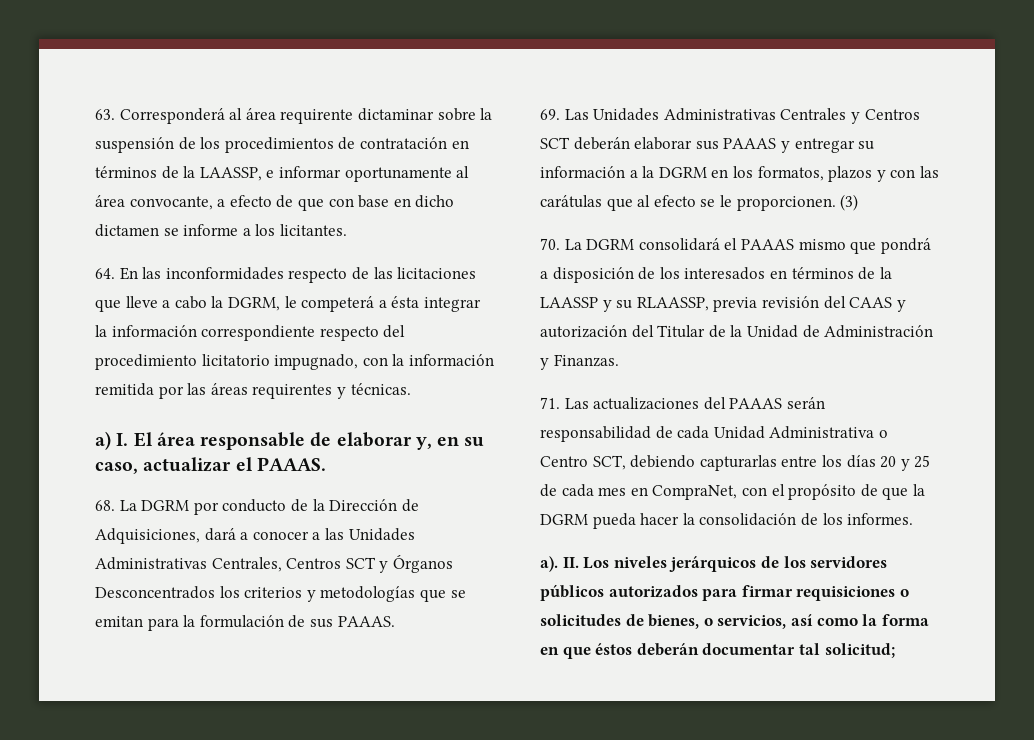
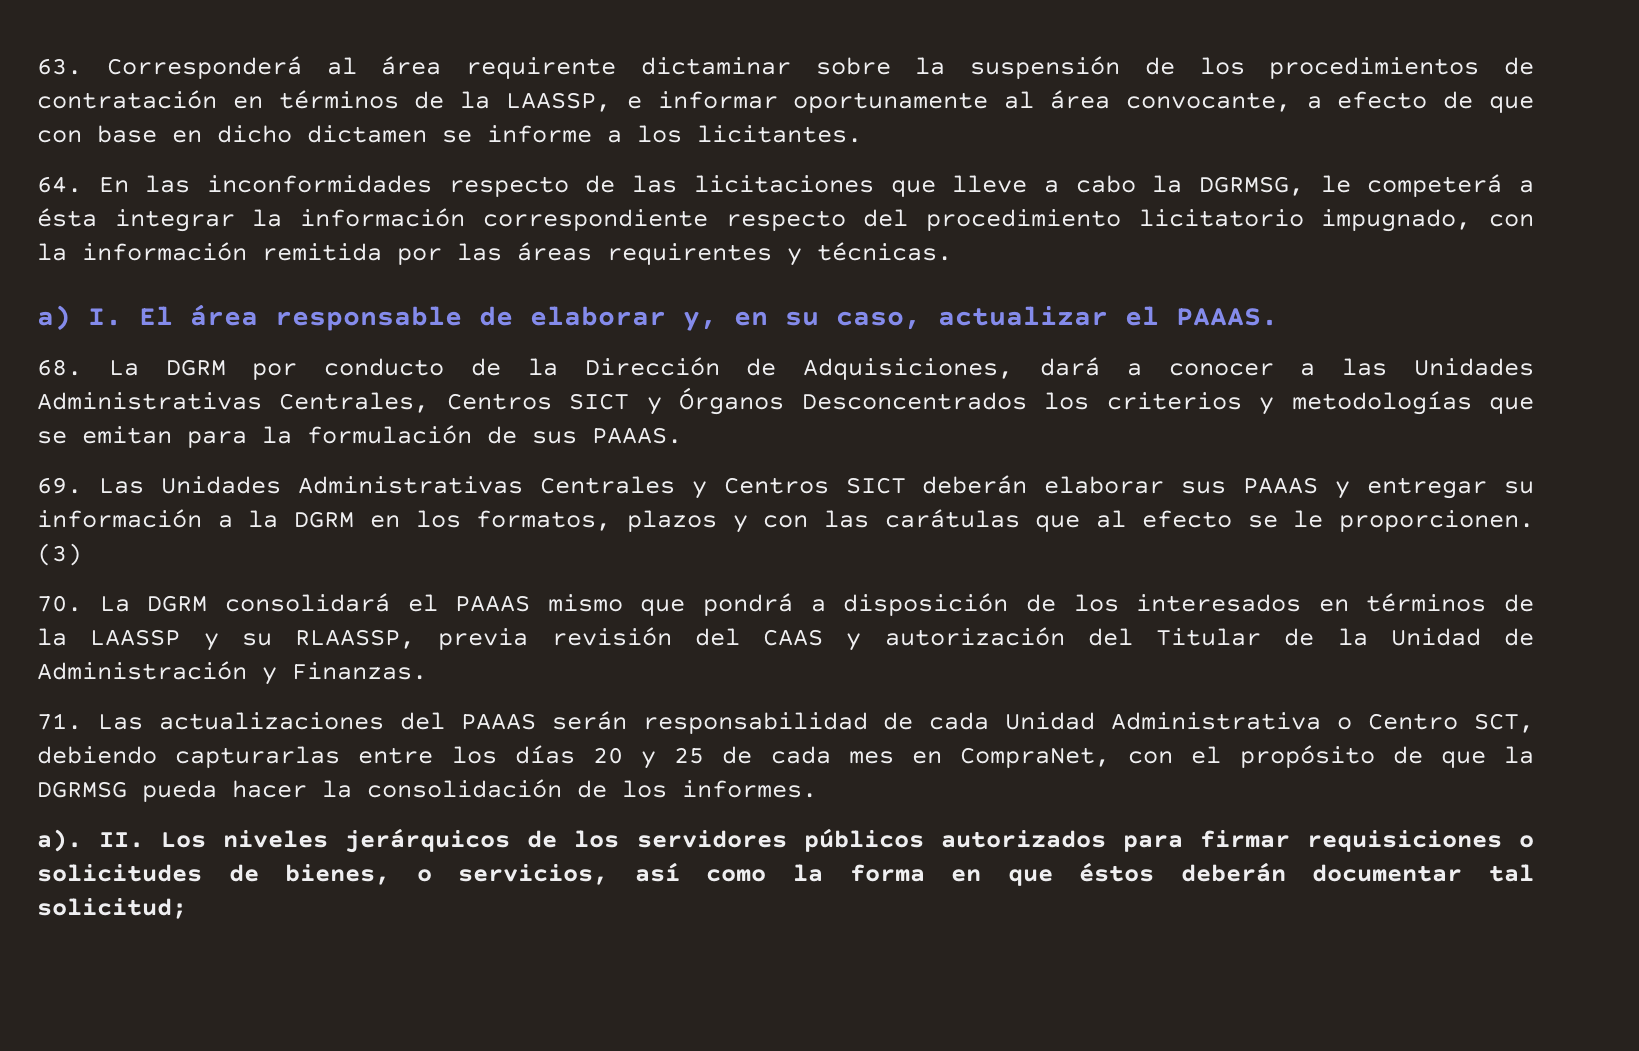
- 64. En las inconformidades respecto de las licitaciones que lleve a cabo la DGRM, le competerá a ésta integrar la información correspondiente respecto del procedimiento licitatorio impugnado, con la información remitida por las áreas requirentes y técnicas.
+ 64. En las inconformidades respecto de las licitaciones que lleve a cabo la DGRMSG, le competerá a ésta integrar la información correspondiente respecto del procedimiento licitatorio impugnado, con la información remitida por las áreas requirentes y técnicas.
- 68. La DGRM por conducto de la Dirección de Adquisiciones, dará a conocer a las Unidades Administrativas Centrales, Centros SCT y Órganos Desconcentrados los criterios y metodologías que se emitan para la formulación de sus PAAAS.
+ 68. La DGRM por conducto de la Dirección de Adquisiciones, dará a conocer a las Unidades Administrativas Centrales, Centros SICT y Órganos Desconcentrados los criterios y metodologías que se emitan para la formulación de sus PAAAS.
- 69. Las Unidades Administrativas Centrales y Centros SCT deberán elaborar sus PAAAS y entregar su información a la DGRM en los formatos, plazos y con las carátulas que al efecto se le proporcionen.
+ 69. Las Unidades Administrativas Centrales y Centros SICT deberán elaborar sus PAAAS y entregar su información a la DGRM en los formatos, plazos y con las carátulas que al efecto se le proporcionen.
- 71. Las actualizaciones del PAAAS serán responsabilidad de cada Unidad Administrativa o Centro SCT, debiendo capturarlas entre los días 20 y 25 de cada mes en CompraNet, con el propósito de que la DGRM pueda hacer la consolidación de los informes.
+ 71. Las actualizaciones del PAAAS serán responsabilidad de cada Unidad Administrativa o Centro SCT, debiendo capturarlas entre los días 20 y 25 de cada mes en CompraNet, con el propósito de que la DGRMSG pueda hacer la consolidación de los informes.

